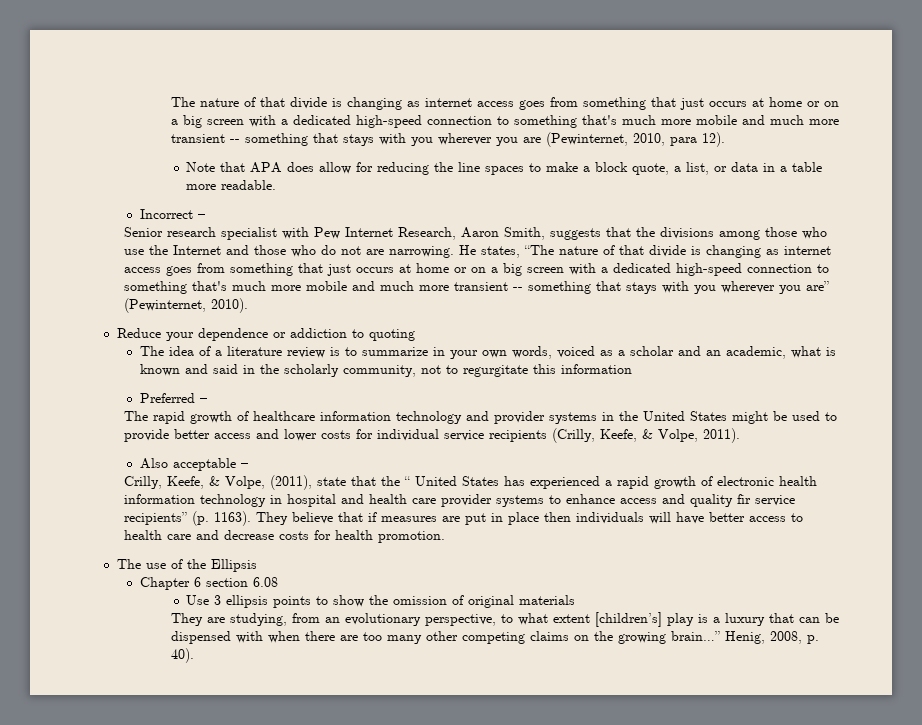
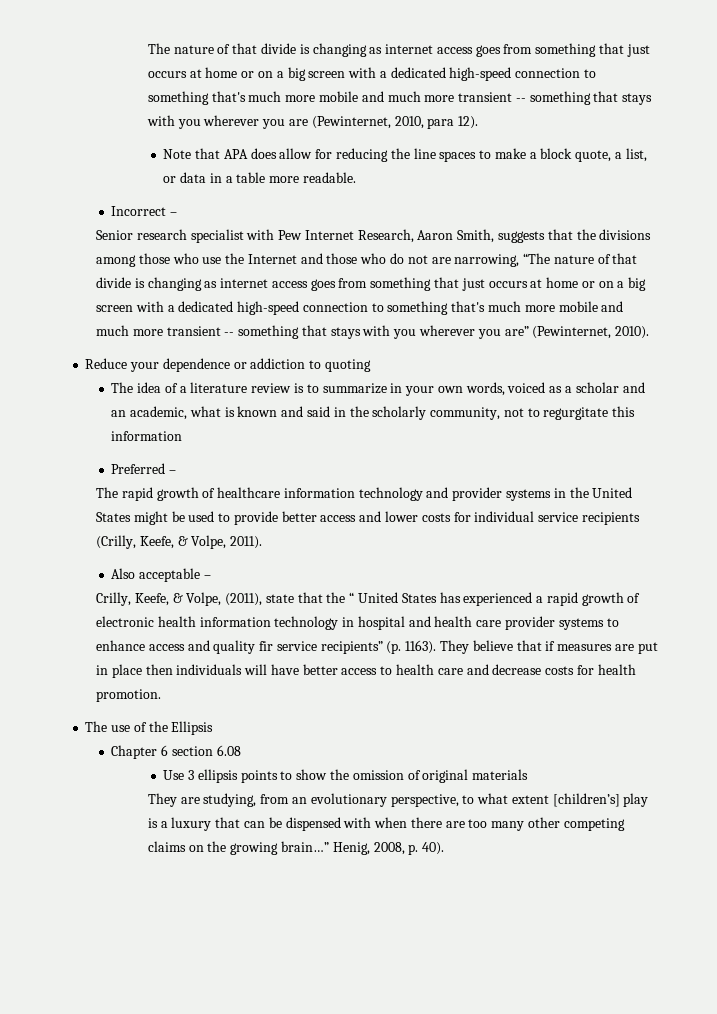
- Senior research specialist with Pew Internet Research, Aaron Smith, suggests that the divisions among those who use the Internet and those who do not are narrowing. He states, “The nature of that divide is changing as internet access goes from something that just occurs at home or on a big screen with a dedicated high-speed connection to something that's much more mobile and much more transient -- something that stays with you wherever you are” (Pewinternet, 2010).
+ Senior research specialist with Pew Internet Research, Aaron Smith, suggests that the divisions among those who use the Internet and those who do not are narrowing, “The nature of that divide is changing as internet access goes from something that just occurs at home or on a big screen with a dedicated high-speed connection to something that's much more mobile and much more transient -- something that stays with you wherever you are” (Pewinternet, 2010).

